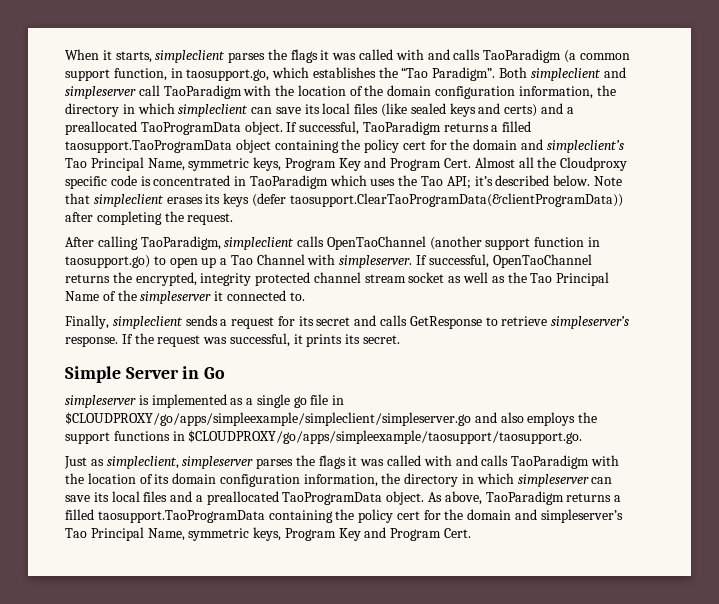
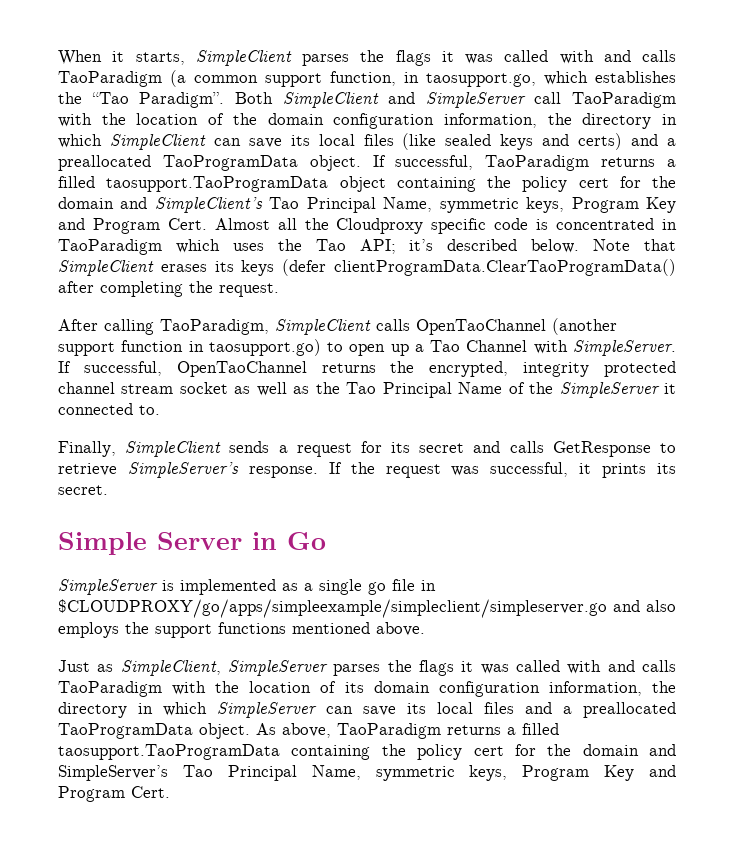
- When it starts, simpleclient parses the flags it was called with and calls TaoParadigm (a common support function, in taosupport.go, which establishes the “Tao Paradigm”.
+ When it starts, SimpleClient parses the flags it was called with and calls TaoParadigm (a common support function, in taosupport.go, which establishes the “Tao Paradigm”.
- Both simpleclient and simpleserver call TaoParadigm with the location of the domain configuration information, the directory in which simpleclient can save its local files (like sealed keys and certs) and a preallocated TaoProgramData object.
+ Both SimpleClient and SimpleServer call TaoParadigm with the location of the domain configuration information, the directory in which SimpleClient can save its local files (like sealed keys and certs) and a preallocated TaoProgramData object.
- If successful, TaoParadigm returns a filled taosupport.TaoProgramData object containing the policy cert for the domain and simpleclient’s Tao Principal Name, symmetric keys, Program Key and Program Cert.
+ If successful, TaoParadigm returns a filled taosupport.TaoProgramData object containing the policy cert for the domain and SimpleClient’s Tao Principal Name, symmetric keys, Program Key and Program Cert.
- Note that simpleclient erases its keys (defer taosupport.ClearTaoProgramData(&clientProgramData)) after completing the request.
+ Note that SimpleClient erases its keys (defer clientProgramData.ClearTaoProgramData() after completing the request.
- After calling TaoParadigm, simpleclient calls OpenTaoChannel (another support function in taosupport.go) to open up a Tao Channel with simpleserver.
+ After calling TaoParadigm, SimpleClient calls OpenTaoChannel (another support function in taosupport.go) to open up a Tao Channel with SimpleServer.
- If successful, OpenTaoChannel returns the encrypted, integrity protected channel stream socket as well as the Tao Principal Name of the simpleserver it connected to.
+ If successful, OpenTaoChannel returns the encrypted, integrity protected channel stream socket as well as the Tao Principal Name of the SimpleServer it connected to.
- Finally, simpleclient sends a request for its secret and calls GetResponse to retrieve simpleserver’s response.
+ Finally, SimpleClient sends a request for its secret and calls GetResponse to retrieve SimpleServer’s response.
- simpleserver is implemented as a single go file in $CLOUDPROXY/go/apps/simpleexample/simpleclient/simpleserver.go and also employs the support functions in $CLOUDPROXY/go/apps/simpleexample/taosupport/taosupport.go.
+ SimpleServer is implemented as a single go file in $CLOUDPROXY/go/apps/simpleexample/simpleclient/simpleserver.go and also employs the support functions mentioned above.
- Just as simpleclient, simpleserver parses the flags it was called with and calls TaoParadigm with the location of its domain configuration information, the directory in which simpleserver can save its local files and a preallocated TaoProgramData object.
+ Just as SimpleClient, SimpleServer parses the flags it was called with and calls TaoParadigm with the location of its domain configuration information, the directory in which SimpleServer can save its local files and a preallocated TaoProgramData object.
- As above, TaoParadigm returns a filled taosupport.TaoProgramData containing the policy cert for the domain and simpleserver’s Tao Principal Name, symmetric keys, Program Key and Program Cert.
+ As above, TaoParadigm returns a filled taosupport.TaoProgramData containing the policy cert for the domain and SimpleServer’s Tao Principal Name, symmetric keys, Program Key and Program Cert.

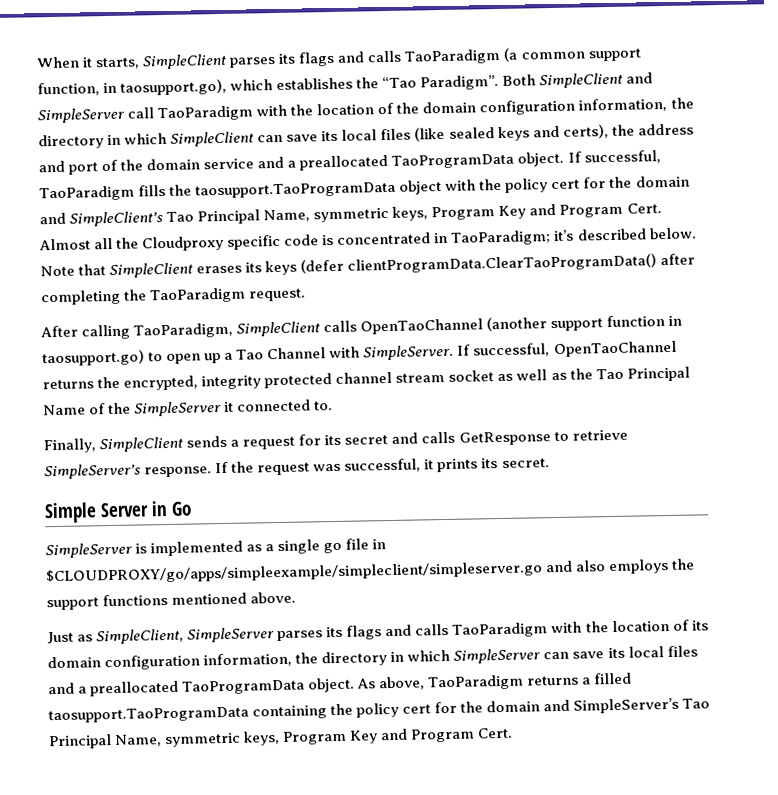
- When it starts, SimpleClient parses the flags it was called with and calls TaoParadigm (a common support function, in taosupport.go, which establishes the “Tao Paradigm”.
+ When it starts, SimpleClient parses its flags and calls TaoParadigm (a common support function, in taosupport.go), which establishes the “Tao Paradigm”.
- Both SimpleClient and SimpleServer call TaoParadigm with the location of the domain configuration information, the directory in which SimpleClient can save its local files (like sealed keys and certs) and a preallocated TaoProgramData object.
+ Both SimpleClient and SimpleServer call TaoParadigm with the location of the domain configuration information, the directory in which SimpleClient can save its local files (like sealed keys and certs), the address and port of the domain service and a preallocated TaoProgramData object.
- If successful, TaoParadigm returns a filled taosupport.TaoProgramData object containing the policy cert for the domain and SimpleClient’s Tao Principal Name, symmetric keys, Program Key and Program Cert.
+ If successful, TaoParadigm fills the taosupport.TaoProgramData object with the policy cert for the domain and SimpleClient’s Tao Principal Name, symmetric keys, Program Key and Program Cert.
- Almost all the Cloudproxy specific code is concentrated in TaoParadigm which uses the Tao API; it’s described below.
+ Almost all the Cloudproxy specific code is concentrated in TaoParadigm; it’s described below.
- Note that SimpleClient erases its keys (defer clientProgramData.ClearTaoProgramData() after completing the request.
+ Note that SimpleClient erases its keys (defer clientProgramData.ClearTaoProgramData() after completing the TaoParadigm request.
- Just as SimpleClient, SimpleServer parses the flags it was called with and calls TaoParadigm with the location of its domain configuration information, the directory in which SimpleServer can save its local files and a preallocated TaoProgramData object.
+ Just as SimpleClient, SimpleServer parses its flags and calls TaoParadigm with the location of its domain configuration information, the directory in which SimpleServer can save its local files and a preallocated TaoProgramData object.

